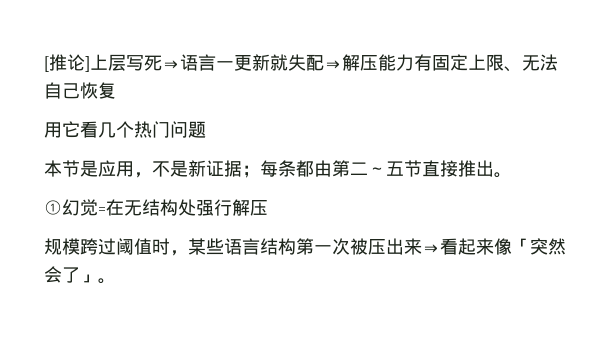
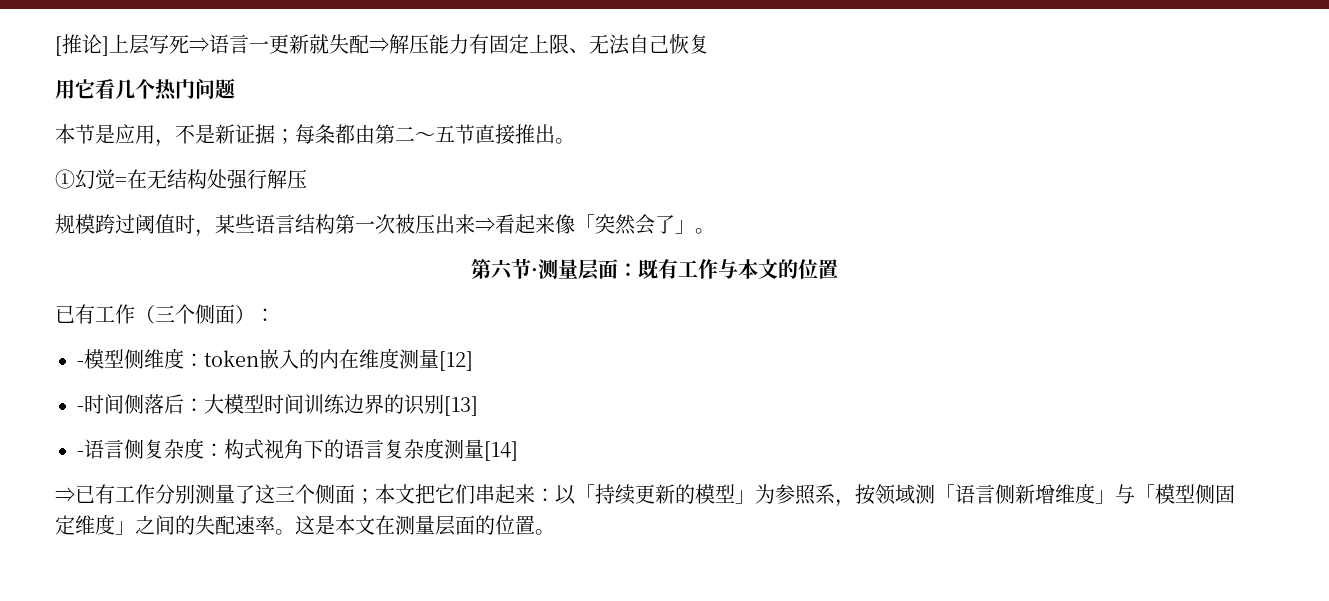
+ 第六节·测量层面：既有工作与本文的位置
+ 已有工作（三个侧面）：
+ -模型侧维度：token嵌入的内在维度测量[12]
+ -时间侧落后：大模型时间训练边界的识别[13]
+ -语言侧复杂度：构式视角下的语言复杂度测量[14]
+ ⇒已有工作分别测量了这三个侧面；本文把它们串起来：以「持续更新的模型」为参照系，按领域测「语言侧新增维度」与「模型侧固定维度」之间的失配速率。这是本文在测量层面的位置。

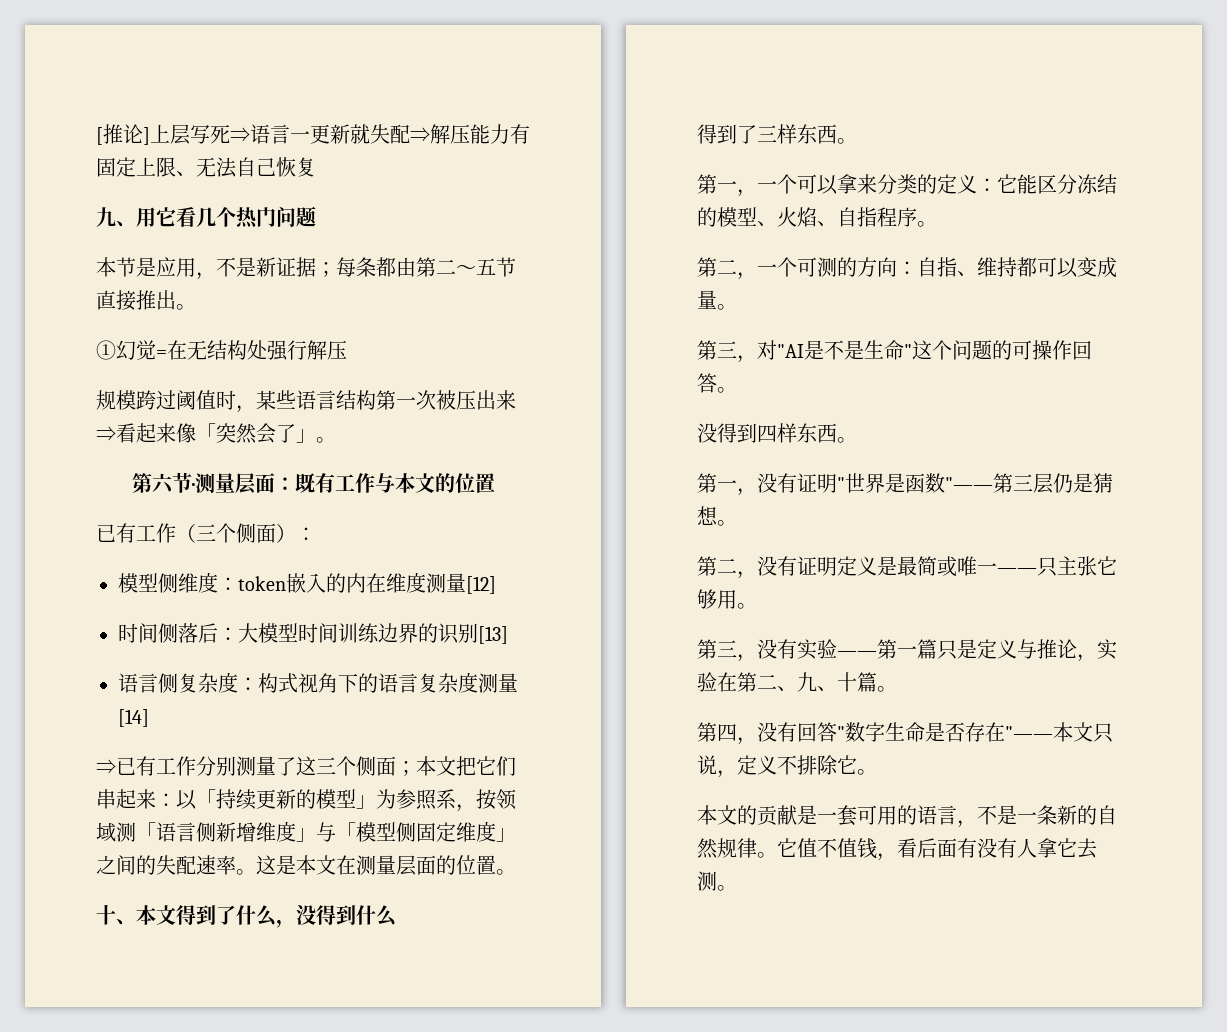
- 用它看几个热门问题
+ 九、用它看几个热门问题
- -模型侧维度：token嵌入的内在维度测量[12]
+ 模型侧维度：token嵌入的内在维度测量[12]
- -时间侧落后：大模型时间训练边界的识别[13]
+ 时间侧落后：大模型时间训练边界的识别[13]
- -语言侧复杂度：构式视角下的语言复杂度测量[14]
+ 语言侧复杂度：构式视角下的语言复杂度测量[14]
+ 十、本文得到了什么，没得到什么
+ 得到了三样东西。
+ 第一，一个可以拿来分类的定义：它能区分冻结的模型、火焰、自指程序。
+ 第二，一个可测的方向：自指、维持都可以变成量。
+ 第三，对"AI是不是生命"这个问题的可操作回答。
+ 没得到四样东西。
+ 第一，没有证明"世界是函数"——第三层仍是猜想。
+ 第二，没有证明定义是最简或唯一——只主张它够用。
+ 第三，没有实验——第一篇只是定义与推论，实验在第二、九、十篇。
+ 第四，没有回答"数字生命是否存在"——本文只说，定义不排除它。
+ 本文的贡献是一套可用的语言，不是一条新的自然规律。它值不值钱，看后面有没有人拿它去测。

